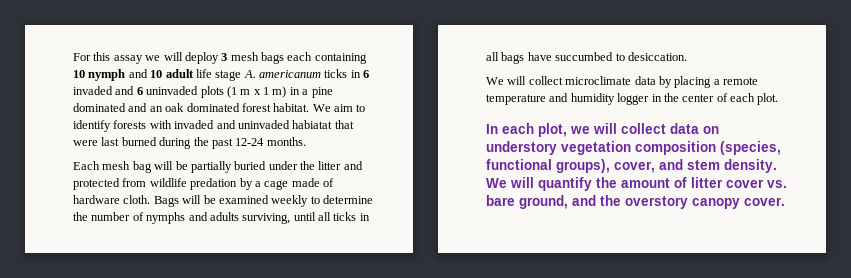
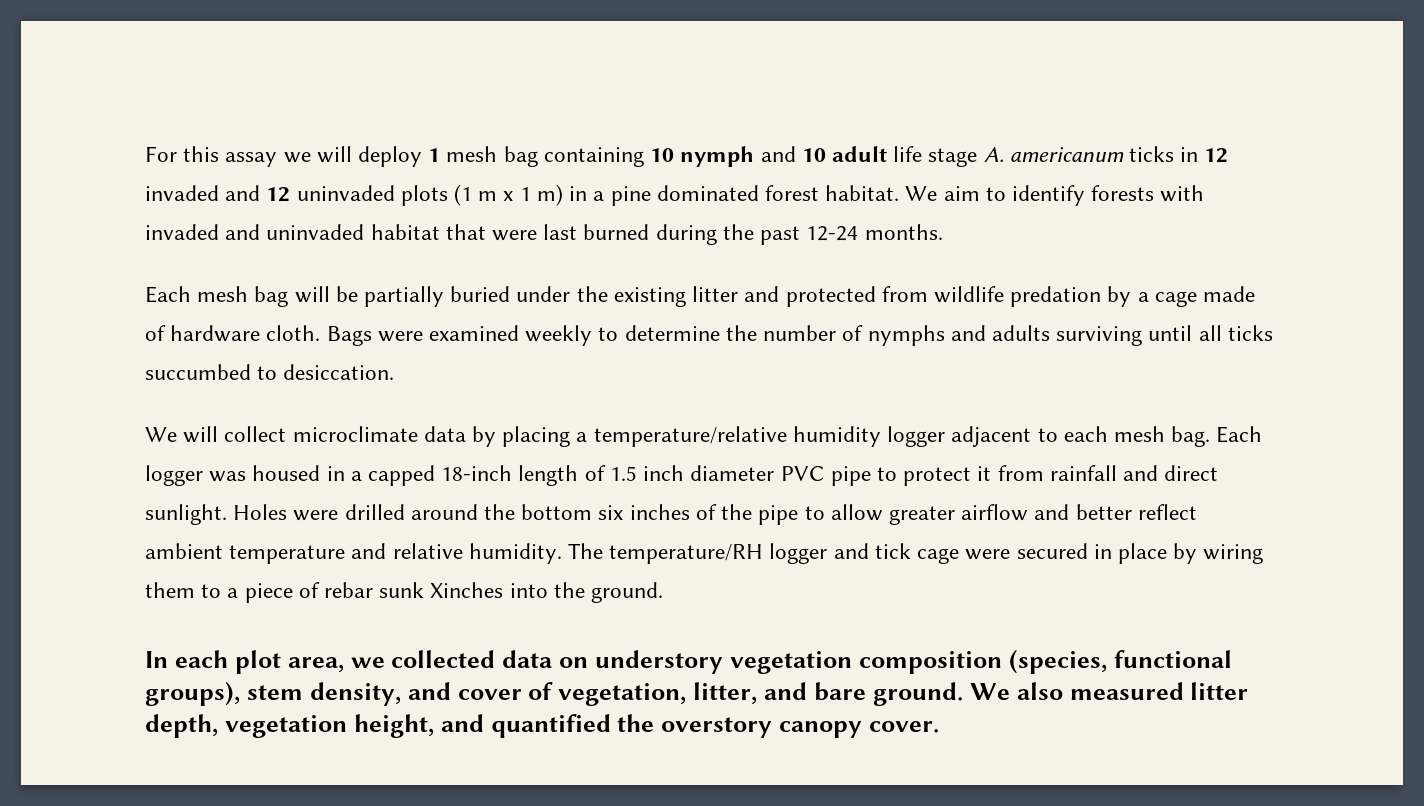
- For this assay we will deploy 3 mesh bags each containing 10 nymph and 10 adult life stage A. americanum ticks in 6 invaded and 6 uninvaded plots (1 m x 1 m) in a pine dominated and an oak dominated forest habitat.
+ For this assay we will deploy 1 mesh bag containing 10 nymph and 10 adult life stage A. americanum ticks in 12 invaded and 12 uninvaded plots (1 m x 1 m) in a pine dominated forest habitat.
- We aim to identify forests with invaded and uninvaded habiatat that were last burned during the past 12-24 months.
+ We aim to identify forests with invaded and uninvaded habitat that were last burned during the past 12-24 months.
- Each mesh bag will be partially buried under the litter and protected from wildlife predation by a cage made of hardware cloth.
+ Each mesh bag will be partially buried under the existing litter and protected from wildlife predation by a cage made of hardware cloth.
- Bags will be examined weekly to determine the number of nymphs and adults surviving, until all ticks in all bags have succumbed to desiccation.
+ Bags were examined weekly to determine the number of nymphs and adults surviving until all ticks succumbed to desiccation.
- We will collect microclimate data by placing a remote temperature and humidity logger in the center of each plot.
- In each plot, we will collect data on understory vegetation composition (species, functional groups), cover, and stem density. We will quantify the amount of litter cover vs. bare ground, and the overstory canopy cover.
+ We will collect microclimate data by placing a temperature/relative humidity logger adjacent to each mesh bag. Each logger was housed in a capped 18-inch length of 1.5 inch diameter PVC pipe to protect it from rainfall and direct sunlight. Holes were drilled around the bottom six inches of the pipe to allow greater airflow and better reflect ambient temperature and relative humidity. The temperature/RH logger and tick cage were secured in place by wiring them to a piece of rebar sunk Xinches into the ground.
+ In each plot area, we collected data on understory vegetation composition (species, functional groups), stem density, and cover of vegetation, litter, and bare ground. We also measured litter depth, vegetation height, and quantified the overstory canopy cover.

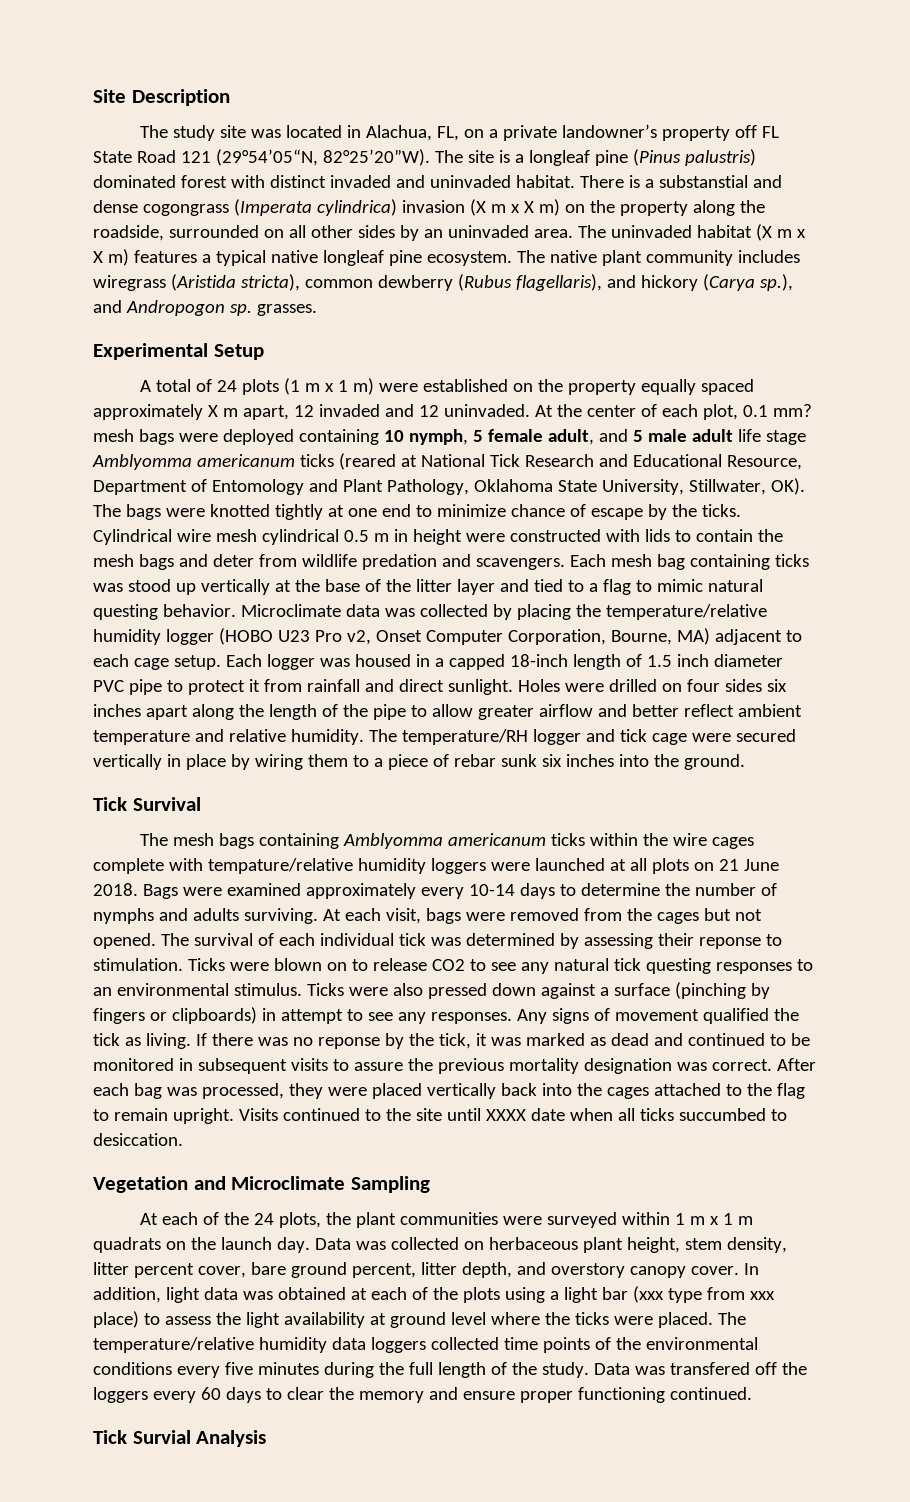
- For this assay we will deploy 1 mesh bag containing 10 nymph and 10 adult life stage A. americanum ticks in 12 invaded and 12 uninvaded plots (1 m x 1 m) in a pine dominated forest habitat. We aim to identify forests with invaded and uninvaded habitat that were last burned during the past 12-24 months.
- Each mesh bag will be partially buried under the existing litter and protected from wildlife predation by a cage made of hardware cloth. Bags were examined weekly to determine the number of nymphs and adults surviving until all ticks succumbed to desiccation.
- We will collect microclimate data by placing a temperature/relative humidity logger adjacent to each mesh bag.
+ Site Description
+ The study site was located in Alachua, FL, on a private landowner’s property off FL State Road 121 (29°54’05“N, 82°25’20”W). The site is a longleaf pine (Pinus palustris) dominated forest with distinct invaded and uninvaded habitat. There is a substanstial and dense cogongrass (Imperata cylindrica) invasion (X m x X m) on the property along the roadside, surrounded on all other sides by an uninvaded area. The uninvaded habitat (X m x X m) features a typical native longleaf pine ecosystem. The native plant community includes wiregrass (Aristida stricta), common dewberry (Rubus flagellaris), and hickory (Carya sp.), and Andropogon sp. grasses.
+ Experimental Setup
+ A total of 24 plots (1 m x 1 m) were established on the property equally spaced approximately X m apart, 12 invaded and 12 uninvaded. At the center of each plot, 0.1 mm? mesh bags were deployed containing 10 nymph, 5 female adult, and 5 male adult life stage Amblyomma americanum ticks (reared at National Tick Research and Educational Resource, Department of Entomology and Plant Pathology, Oklahoma State University, Stillwater, OK). The bags were knotted tightly at one end to minimize chance of escape by the ticks. Cylindrical wire mesh cylindrical 0.5 m in height were constructed with lids to contain the mesh bags and deter from wildlife predation and scavengers. Each mesh bag containing ticks was stood up vertically at the base of the litter layer and tied to a flag to mimic natural questing behavior. Microclimate data was collected by placing the temperature/relative humidity logger (HOBO U23 Pro v2, Onset Computer Corporation, Bourne, MA) adjacent to each cage setup.
- Holes were drilled around the bottom six inches of the pipe to allow greater airflow and better reflect ambient temperature and relative humidity.
+ Holes were drilled on four sides six inches apart along the length of the pipe to allow greater airflow and better reflect ambient temperature and relative humidity.
- The temperature/RH logger and tick cage were secured in place by wiring them to a piece of rebar sunk Xinches into the ground.
+ The temperature/RH logger and tick cage were secured vertically in place by wiring them to a piece of rebar sunk six inches into the ground.
- In each plot area, we collected data on understory vegetation composition (species, functional groups), stem density, and cover of vegetation, litter, and bare ground. We also measured litter depth, vegetation height, and quantified the overstory canopy cover.
+ Tick Survival
+ The mesh bags containing Amblyomma americanum ticks within the wire cages complete with tempature/relative humidity loggers were launched at all plots on 21 June 2018. Bags were examined approximately every 10-14 days to determine the number of nymphs and adults surviving. At each visit, bags were removed from the cages but not opened. The survival of each individual tick was determined by assessing their reponse to stimulation. Ticks were blown on to release CO2 to see any natural tick questing responses to an environmental stimulus. Ticks were also pressed down against a surface (pinching by fingers or clipboards) in attempt to see any responses. Any signs of movement qualified the tick as living. If there was no reponse by the tick, it was marked as dead and continued to be monitored in subsequent visits to assure the previous mortality designation was correct. After each bag was processed, they were placed vertically back into the cages attached to the flag to remain upright. Visits continued to the site until XXXX date when all ticks succumbed to desiccation.
+ Vegetation and Microclimate Sampling
+ At each of the 24 plots, the plant communities were surveyed within 1 m x 1 m quadrats on the launch day. Data was collected on herbaceous plant height, stem density, litter percent cover, bare ground percent, litter depth, and overstory canopy cover. In addition, light data was obtained at each of the plots using a light bar (xxx type from xxx place) to assess the light availability at ground level where the ticks were placed. The temperature/relative humidity data loggers collected time points of the environmental conditions every five minutes during the full length of the study. Data was transfered off the loggers every 60 days to clear the memory and ensure proper functioning continued.
+ Tick Survial Analysis

